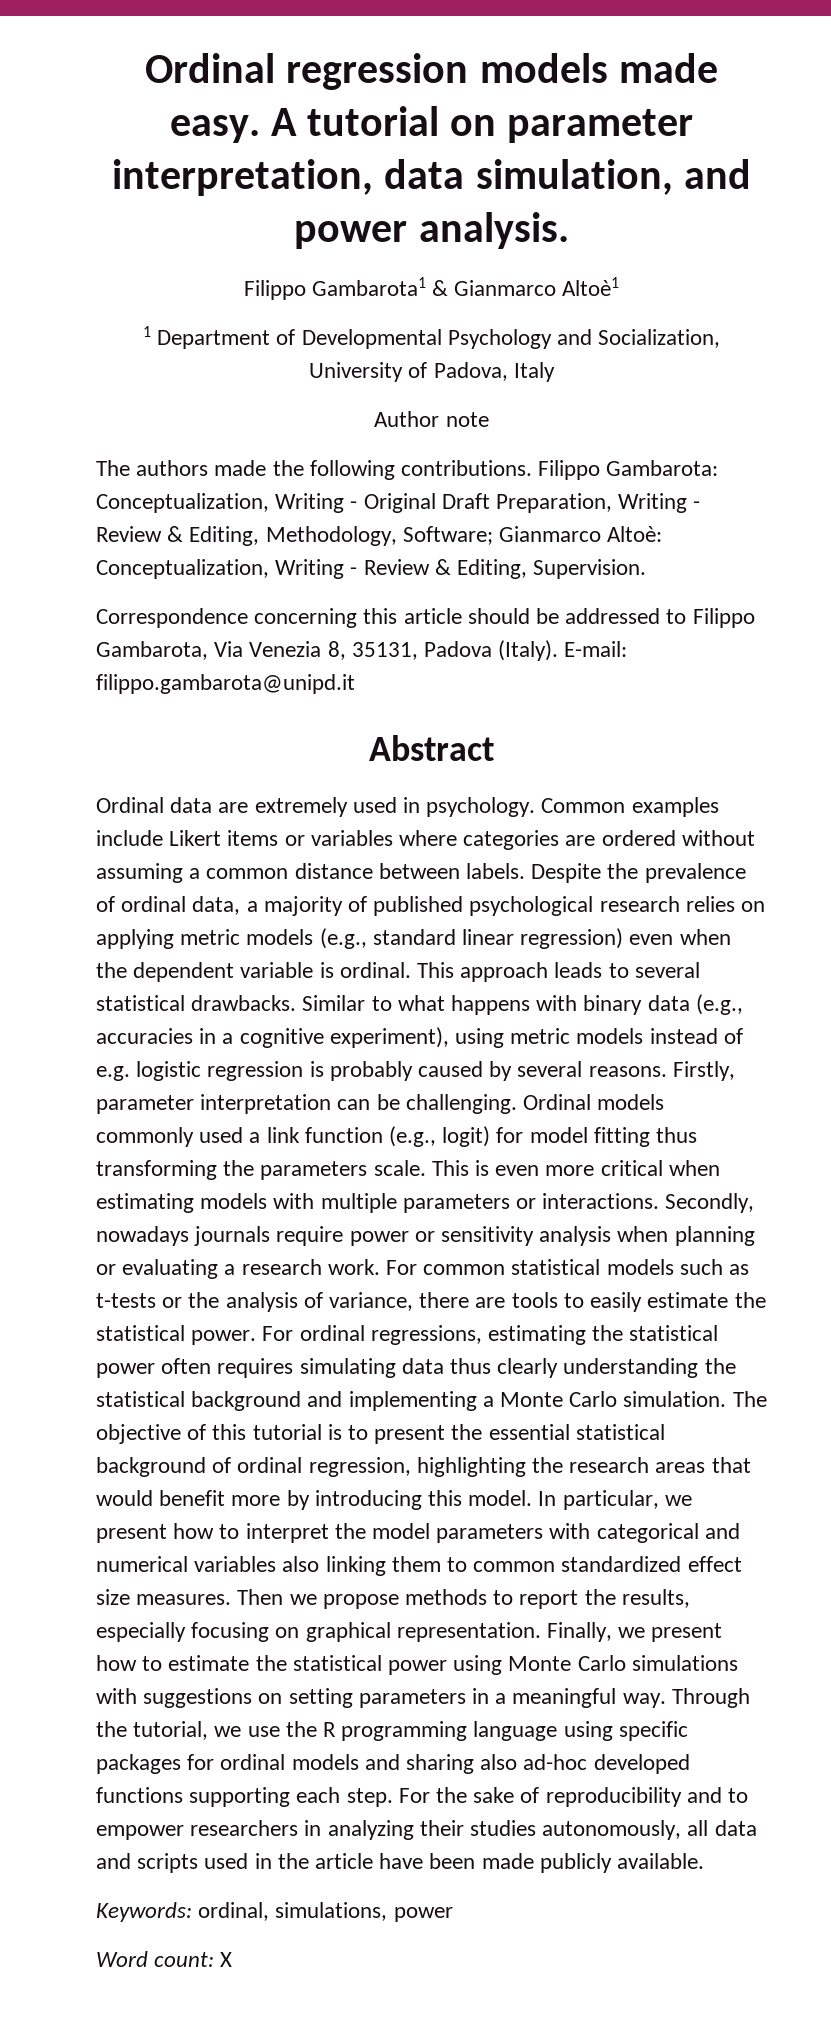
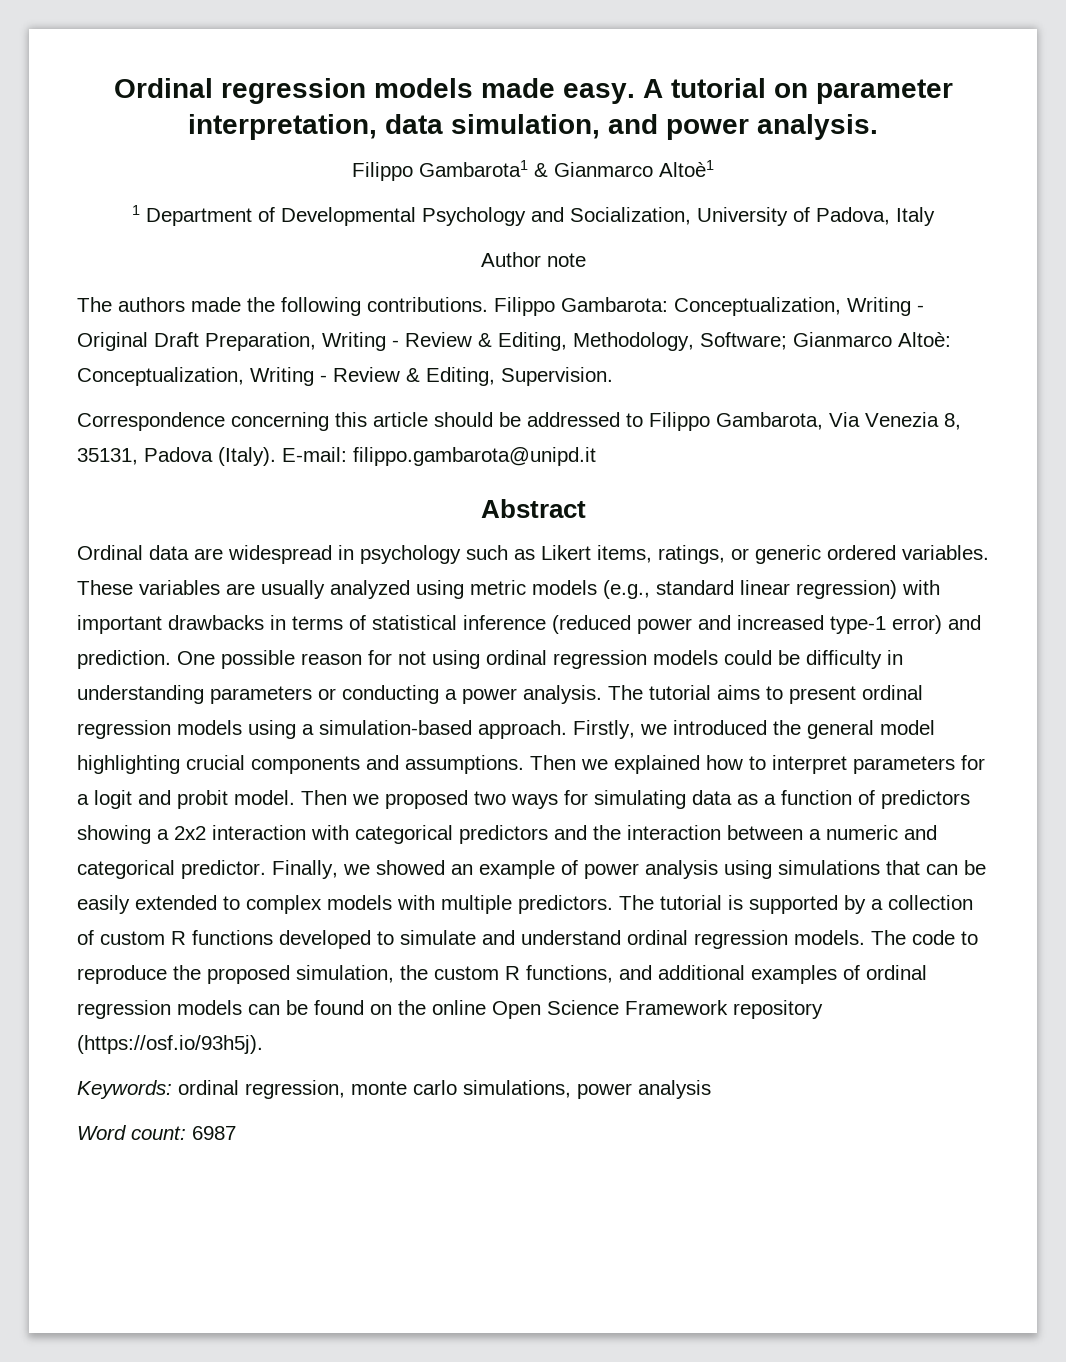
- Ordinal data are extremely used in psychology. Common examples include Likert items or variables where categories are ordered without assuming a common distance between labels. Despite the prevalence of ordinal data, a majority of published psychological research relies on applying metric models (e.g., standard linear regression) even when the dependent variable is ordinal. This approach leads to several statistical drawbacks. Similar to what happens with binary data (e.g., accuracies in a cognitive experiment), using metric models instead of e.g. logistic regression is probably caused by several reasons. Firstly, parameter interpretation can be challenging. Ordinal models commonly used a link function (e.g., logit) for model fitting thus transforming the parameters scale. This is even more critical when estimating models with multiple parameters or interactions. Secondly, nowadays journals require power or sensitivity analysis when planning or evaluating a research work. For common statistical models such as t-tests or the analysis of variance, there are tools to easily estimate the statistical power. For ordinal regressions, estimating the statistical power often requires simulating data thus clearly understanding the statistical background and implementing a Monte Carlo simulation. The objective of this tutorial is to present the essential statistical background of ordinal regression, highlighting the research areas that would benefit more by introducing this model. In particular, we present how to interpret the model parameters with categorical and numerical variables also linking them to common standardized effect size measures. Then we propose methods to report the results, especially focusing on graphical representation. Finally, we present how to estimate the statistical power using Monte Carlo simulations with suggestions on setting parameters in a meaningful way. Through the tutorial, we use the R programming language using specific packages for ordinal models and sharing also ad-hoc developed functions supporting each step. For the sake of reproducibility and to empower researchers in analyzing their studies autonomously, all data and scripts used in the article have been made publicly available.
- Keywords: ordinal, simulations, power
+ Ordinal data are widespread in psychology such as Likert items, ratings, or generic ordered variables. These variables are usually analyzed using metric models (e.g., standard linear regression) with important drawbacks in terms of statistical inference (reduced power and increased type-1 error) and prediction. One possible reason for not using ordinal regression models could be difficulty in understanding parameters or conducting a power analysis. The tutorial aims to present ordinal regression models using a simulation-based approach. Firstly, we introduced the general model highlighting crucial components and assumptions. Then we explained how to interpret parameters for a logit and probit model. Then we proposed two ways for simulating data as a function of predictors showing a 2x2 interaction with categorical predictors and the interaction between a numeric and categorical predictor. Finally, we showed an example of power analysis using simulations that can be easily extended to complex models with multiple predictors. The tutorial is supported by a collection of custom R functions developed to simulate and understand ordinal regression models. The code to reproduce the proposed simulation, the custom R functions, and additional examples of ordinal regression models can be found on the online Open Science Framework repository (https://osf.io/93h5j).
+ Keywords: ordinal regression, monte carlo simulations, power analysis
- Word count: X
+ Word count: 6987

